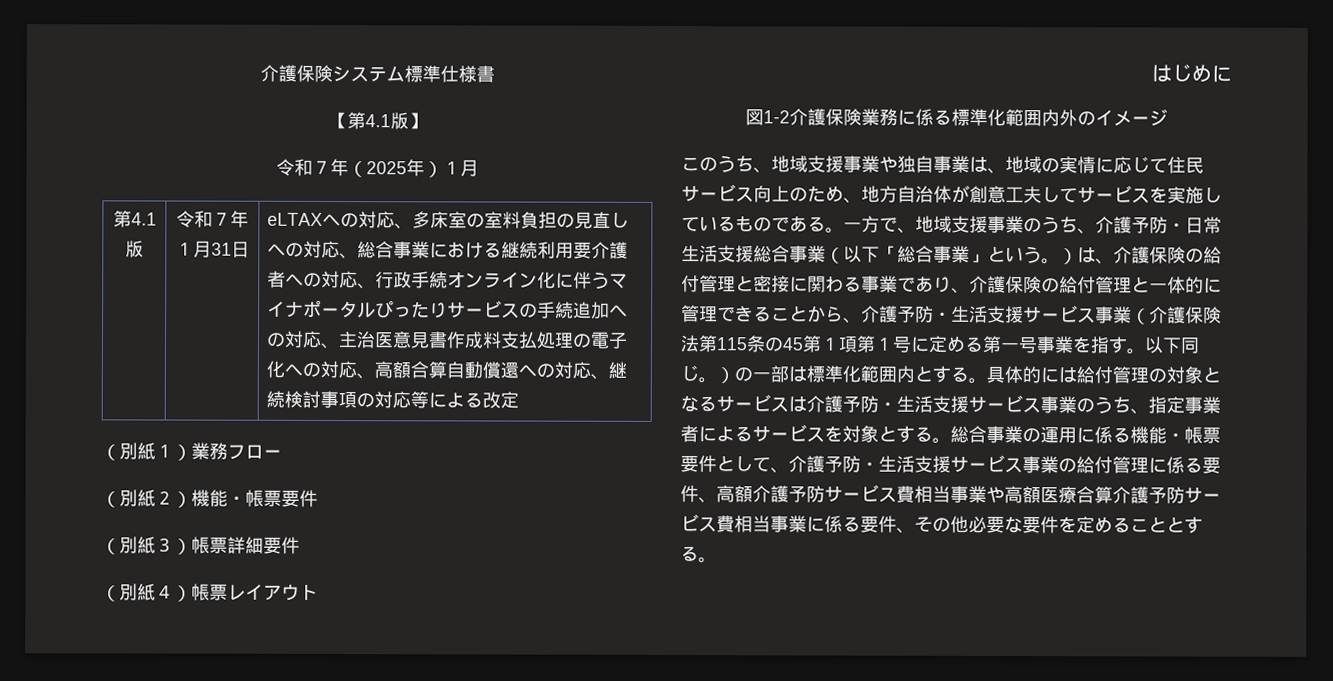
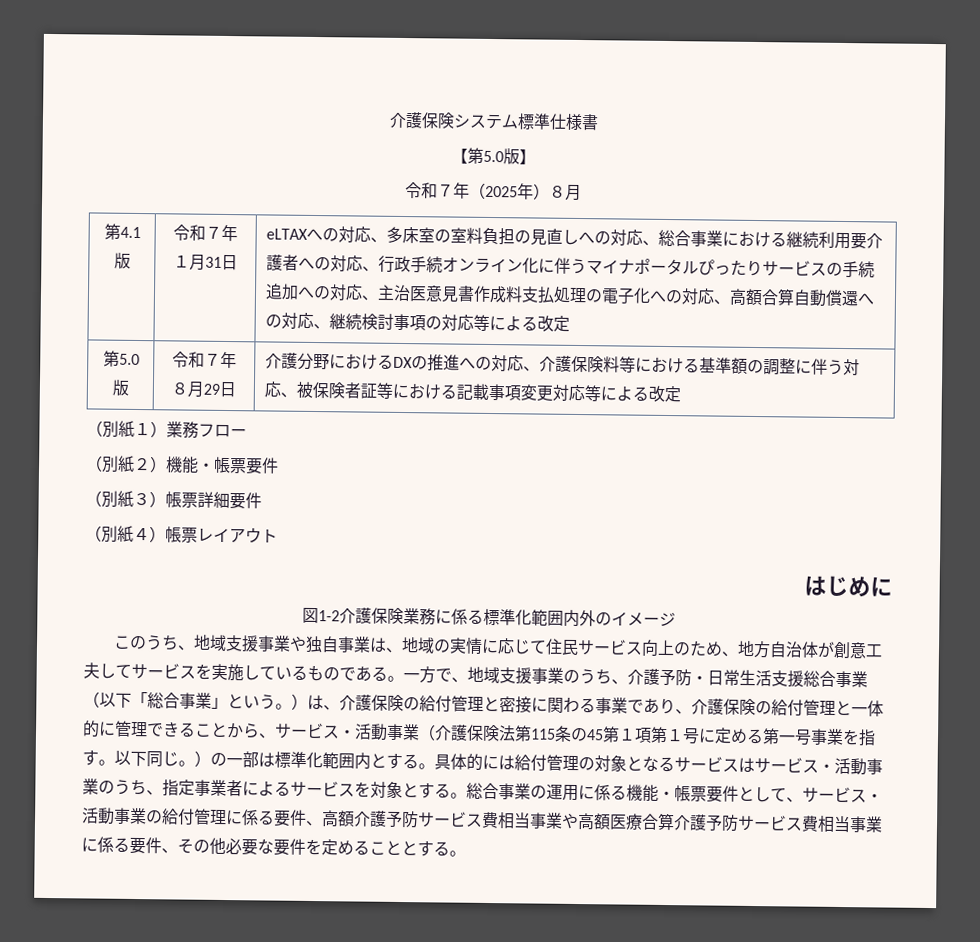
- 【第4.1版】
+ 【第5.0版】
- 令和７年（2025年）１月
+ 令和７年（2025年）８月
+ 第5.0版 | 令和７年８月29日 | 介護分野におけるDXの推進への対応、介護保険料等における基準額の調整に伴う対応、被保険者証等における記載事項変更対応等による改定
- 一方で、地域支援事業のうち、介護予防・日常生活支援総合事業（以下「総合事業」という。）は、介護保険の給付管理と密接に関わる事業であり、介護保険の給付管理と一体的に管理できることから、介護予防・生活支援サービス事業（介護保険法第115条の45第１項第１号に定める第一号事業を指す。
+ 一方で、地域支援事業のうち、介護予防・日常生活支援総合事業（以下「総合事業」という。）は、介護保険の給付管理と密接に関わる事業であり、介護保険の給付管理と一体的に管理できることから、サービス・活動事業（介護保険法第115条の45第１項第１号に定める第一号事業を指す。
- 具体的には給付管理の対象となるサービスは介護予防・生活支援サービス事業のうち、指定事業者によるサービスを対象とする。
+ 具体的には給付管理の対象となるサービスはサービス・活動事業のうち、指定事業者によるサービスを対象とする。
- 総合事業の運用に係る機能・帳票要件として、介護予防・生活支援サービス事業の給付管理に係る要件、高額介護予防サービス費相当事業や高額医療合算介護予防サービス費相当事業に係る要件、その他必要な要件を定めることとする。
+ 総合事業の運用に係る機能・帳票要件として、サービス・活動事業の給付管理に係る要件、高額介護予防サービス費相当事業や高額医療合算介護予防サービス費相当事業に係る要件、その他必要な要件を定めることとする。

